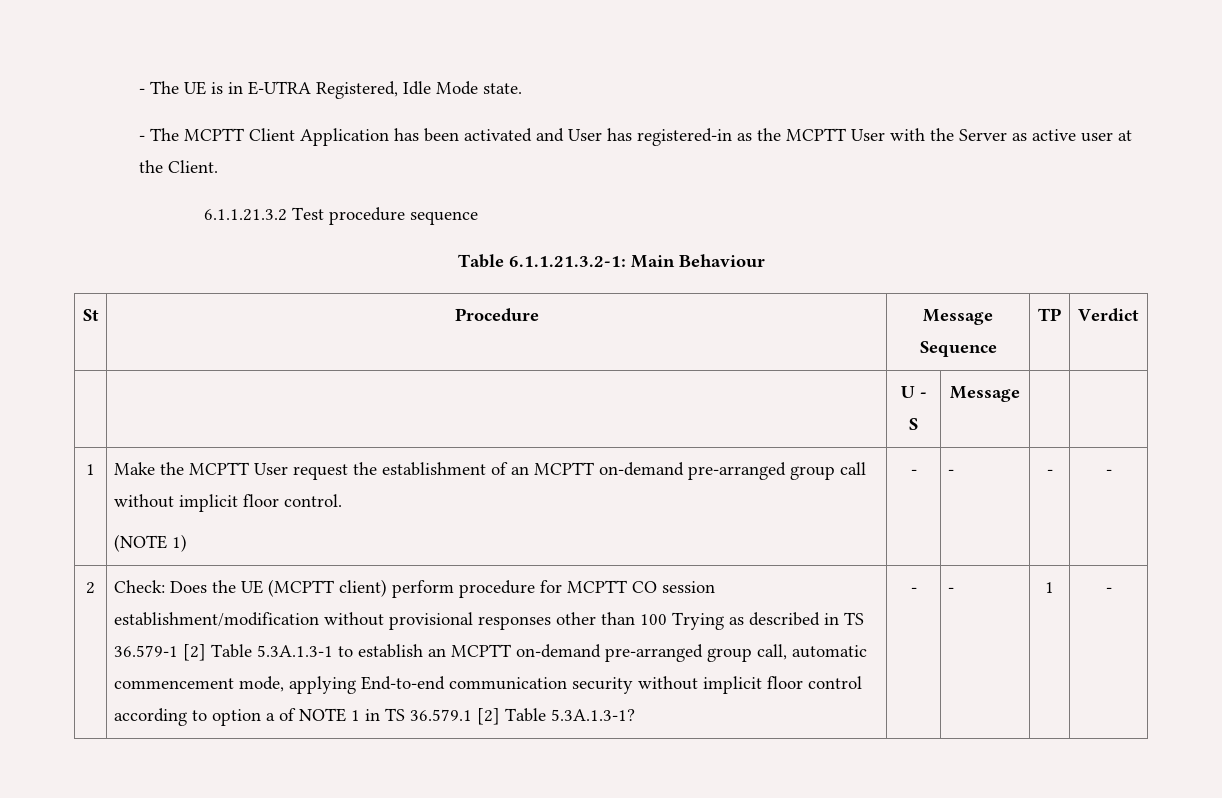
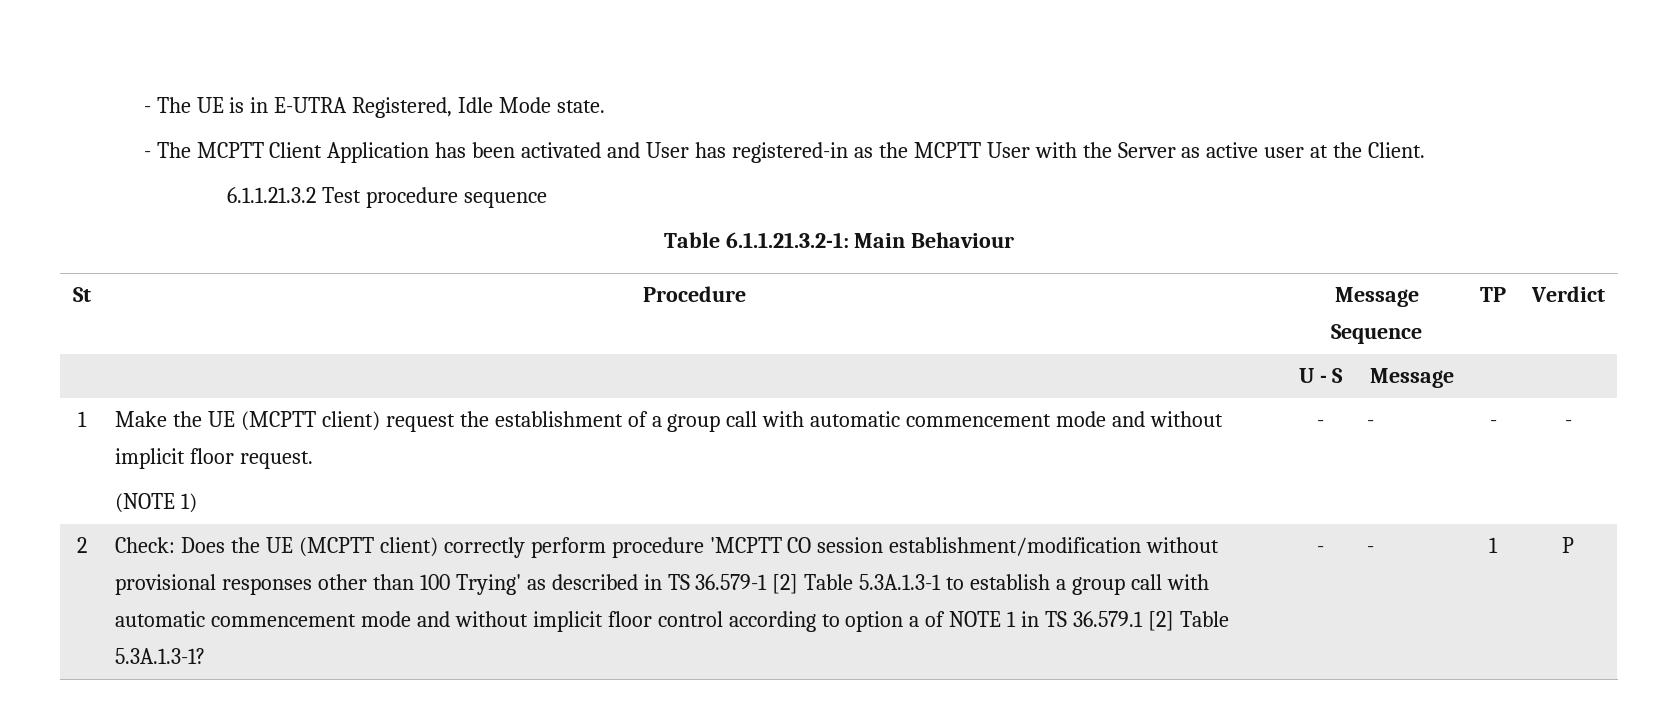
- 1 | Make the MCPTT User request the establishment of an MCPTT on-demand pre-arranged group call without implicit floor control.
+ 1 | Make the UE (MCPTT client) request the establishment of a group call with automatic commencement mode and without implicit floor request.
- Check: Does the UE (MCPTT client) perform procedure for MCPTT CO session establishment/modification without provisional responses other than 100 Trying as described in TS 36.579-1 [2] Table 5.3A.1.3-1 to establish an MCPTT on-demand pre-arranged group call, automatic commencement mode, applying End-to-end communication security without implicit floor control according to option a of NOTE 1 in TS 36.579.1 [2] Table 5.3A.1.3-1?
+ Check: Does the UE (MCPTT client) correctly perform procedure 'MCPTT CO session establishment/modification without provisional responses other than 100 Trying' as described in TS 36.579-1 [2] Table 5.3A.1.3-1 to establish a group call with automatic commencement mode and without implicit floor control according to option a of NOTE 1 in TS 36.579.1 [2] Table 5.3A.1.3-1?
- 1 | -
+ 1 | P

